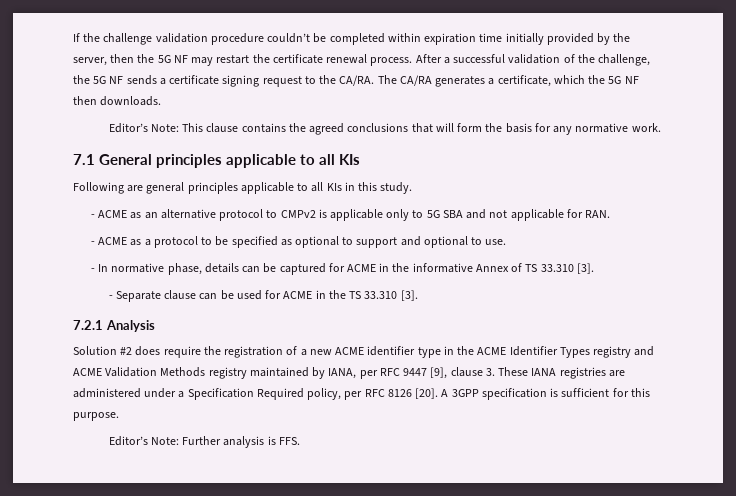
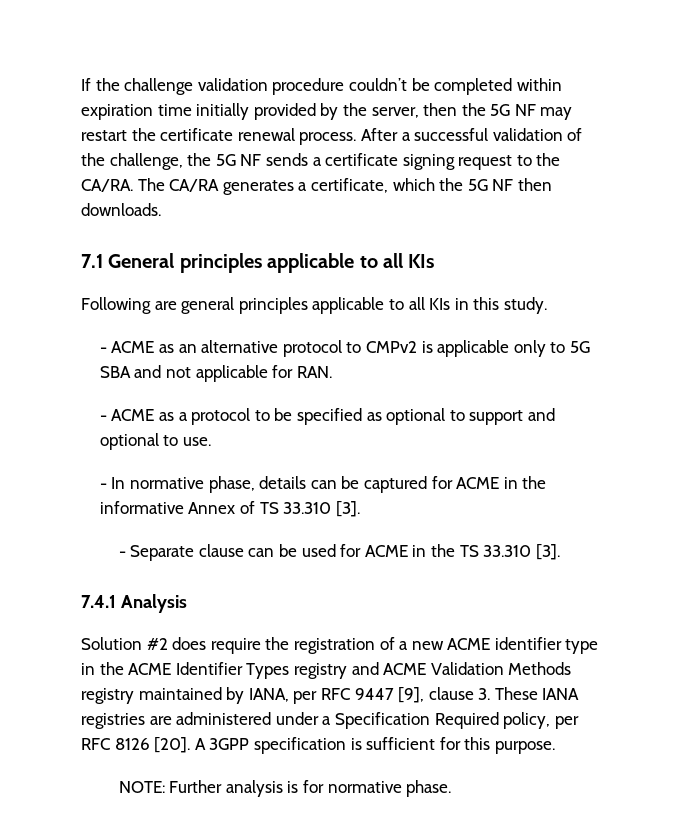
- Editor’s Note: This clause contains the agreed conclusions that will form the basis for any normative work.
- 7.2.1 Analysis
+ 7.4.1 Analysis
- Editor’s Note: Further analysis is FFS.
+ NOTE: Further analysis is for normative phase.

